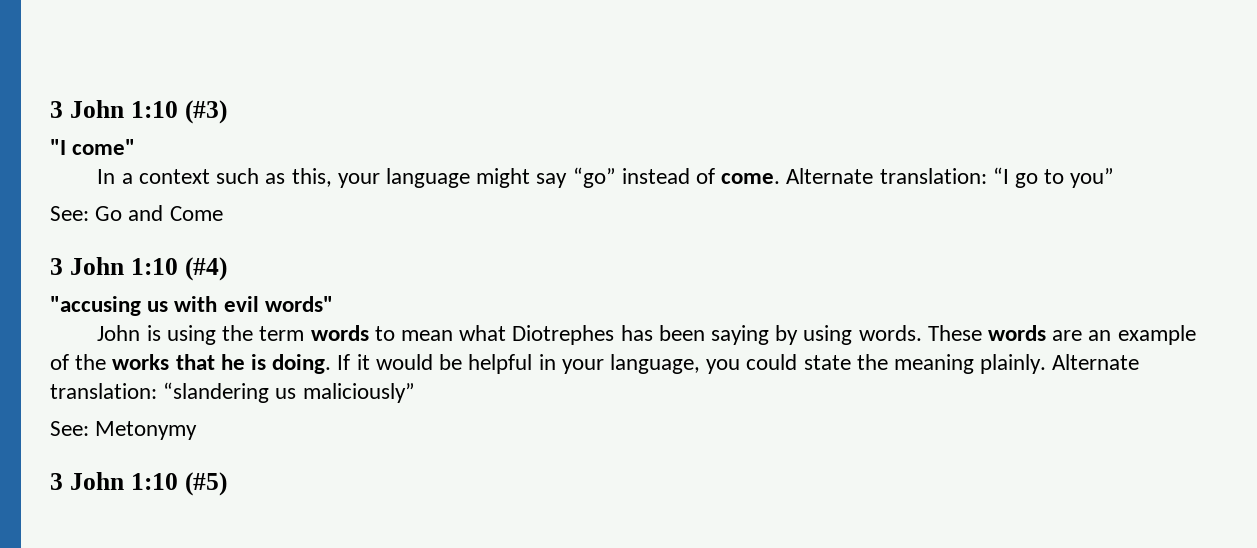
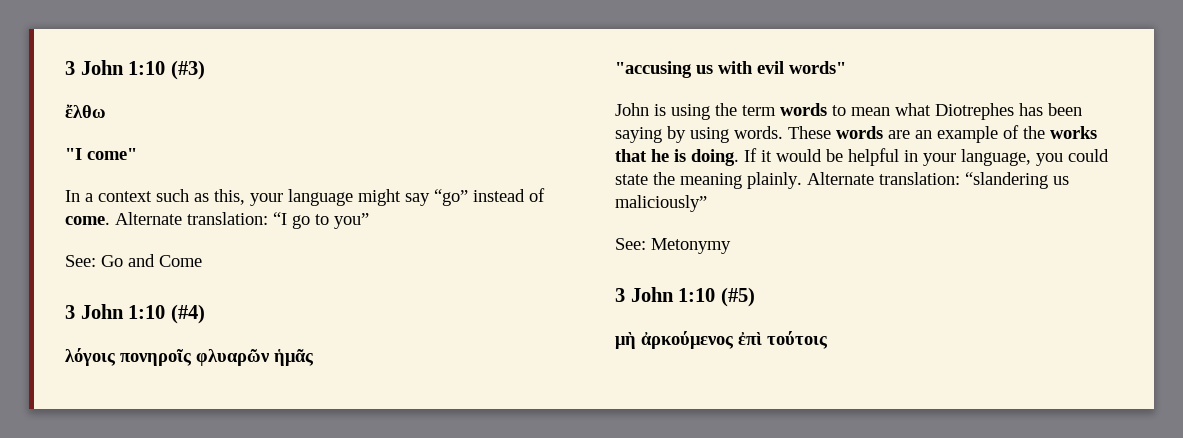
+ ἔλθω
+ λόγοις πονηροῖς φλυαρῶν ἡμᾶς
+ μὴ ἀρκούμενος ἐπὶ τούτοις

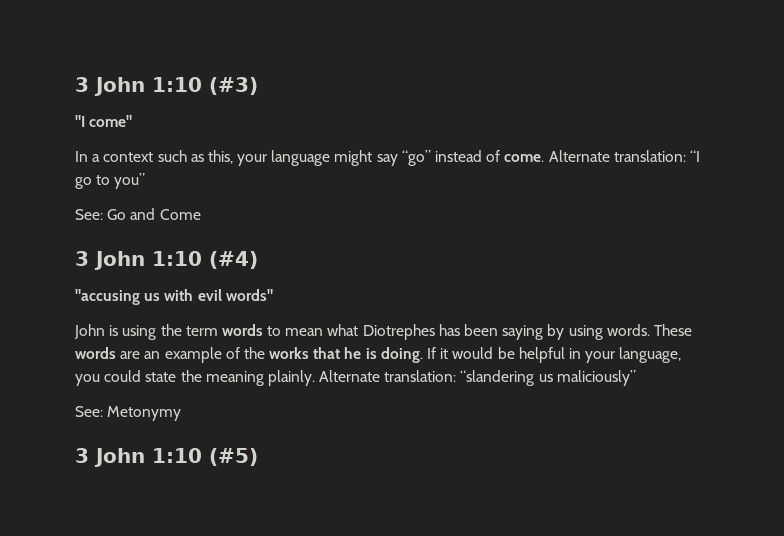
- ἔλθω
- λόγοις πονηροῖς φλυαρῶν ἡμᾶς
- μὴ ἀρκούμενος ἐπὶ τούτοις

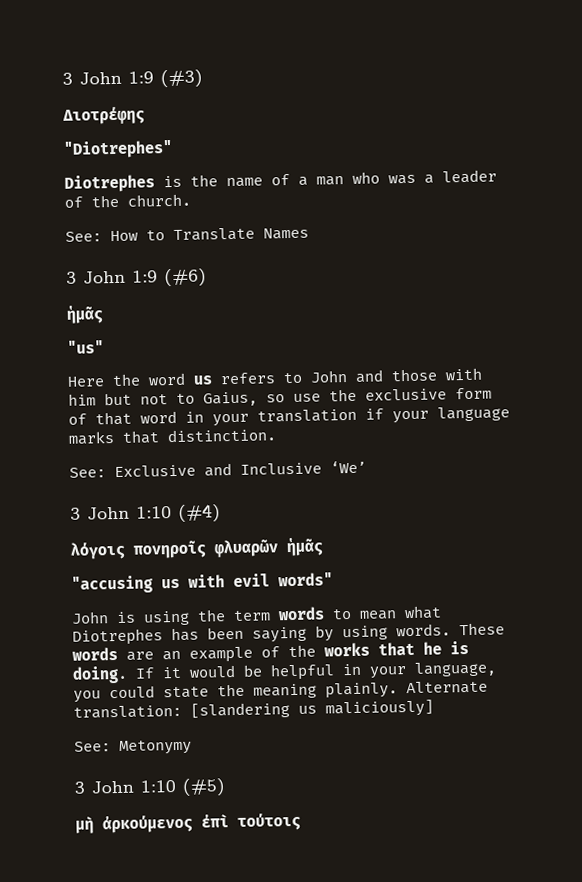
- 3 John 1:10 (#3)
+ 3 John 1:9 (#3)
- "I come"
- In a context such as this, your language might say “go” instead of come. Alternate translation: “I go to you”
- See: Go and Come
+ Διοτρέφης
+ "Diotrephes"
+ Diotrephes is the name of a man who was a leader of the church.
+ See: How to Translate Names
+ 3 John 1:9 (#6)
+ ἡμᾶς
+ "us"
+ Here the word us refers to John and those with him but not to Gaius, so use the exclusive form of that word in your translation if your language marks that distinction.
+ See: Exclusive and Inclusive ‘We’
+ λόγοις πονηροῖς φλυαρῶν ἡμᾶς
- Alternate translation: “slandering us maliciously”
+ Alternate translation: [slandering us maliciously]
+ μὴ ἀρκούμενος ἐπὶ τούτοις

